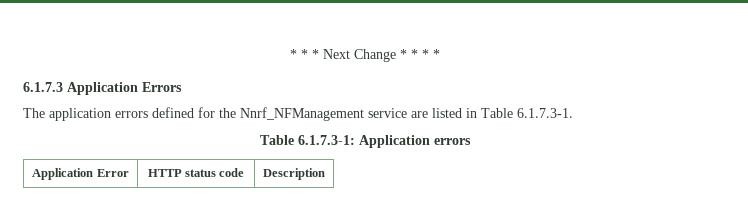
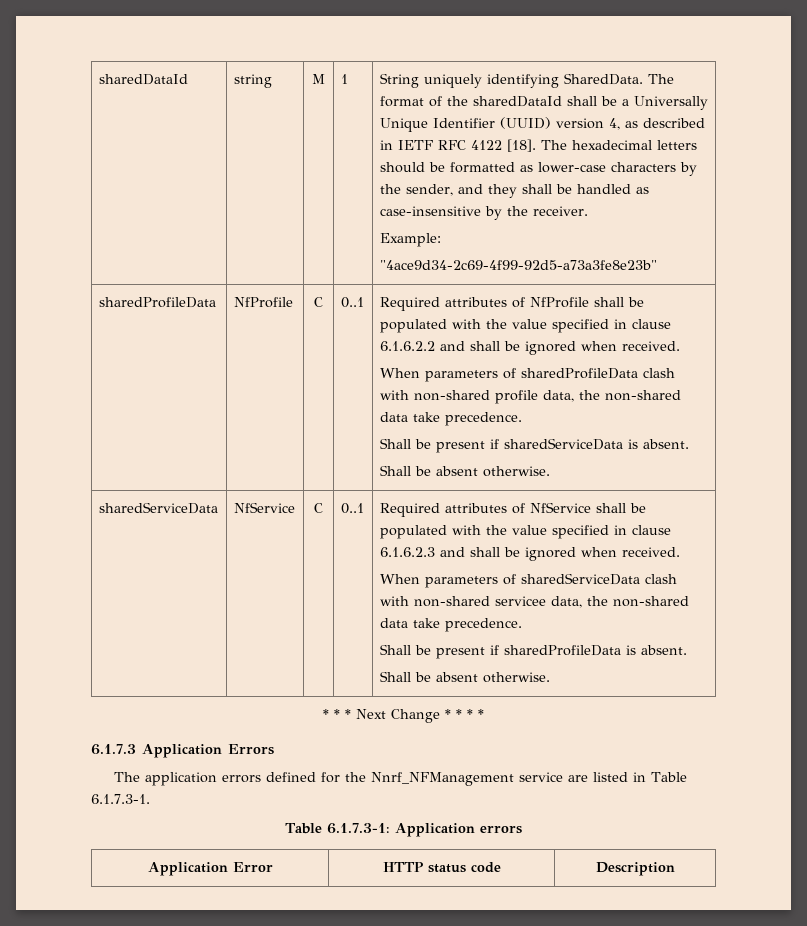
+ sharedDataId | string | M | 1 | String uniquely identifying SharedData. The format of the sharedDataId shall be a Universally Unique Identifier (UUID) version 4, as described in IETF RFC 4122 [18]. The hexadecimal letters should be formatted as lower-case characters by the sender, and they shall be handled as case-insensitive by the receiver.
+ Example:
+ "4ace9d34-2c69-4f99-92d5-a73a3fe8e23b"
+ sharedProfileData | NfProfile | C | 0..1 | Required attributes of NfProfile shall be populated with the value specified in clause 6.1.6.2.2 and shall be ignored when received.
+ When parameters of sharedProfileData clash with non-shared profile data, the non-shared data take precedence.
+ Shall be present if sharedServiceData is absent.
+ Shall be absent otherwise.
+ sharedServiceData | NfService | C | 0..1 | Required attributes of NfService shall be populated with the value specified in clause 6.1.6.2.3 and shall be ignored when received.
+ When parameters of sharedServiceData clash with non-shared servicee data, the non-shared data take precedence.
+ Shall be present if sharedProfileData is absent.
+ Shall be absent otherwise.

